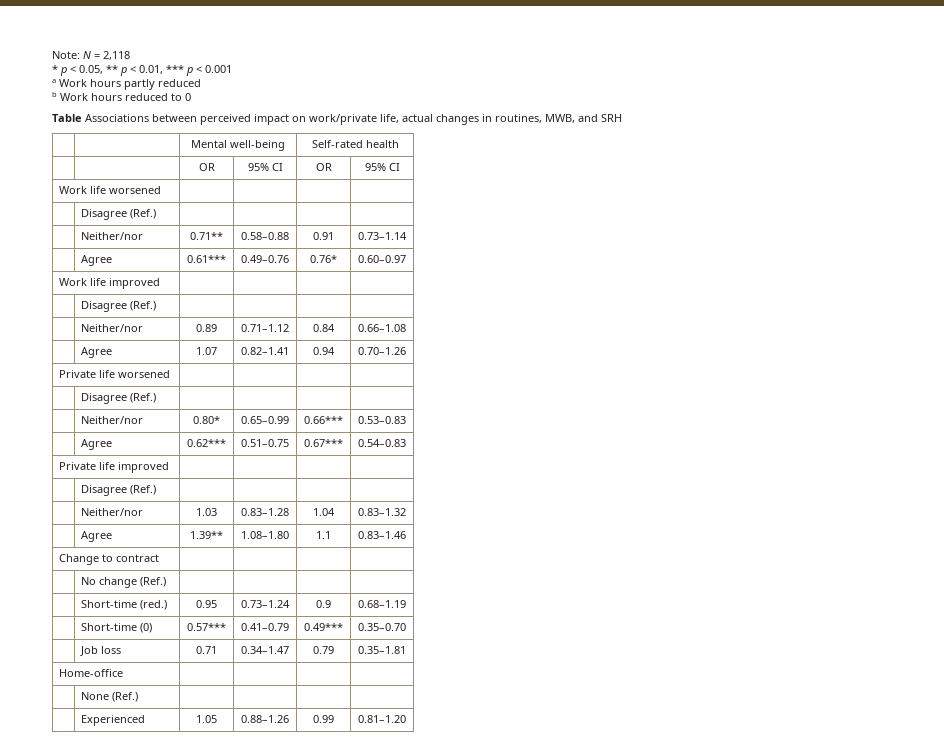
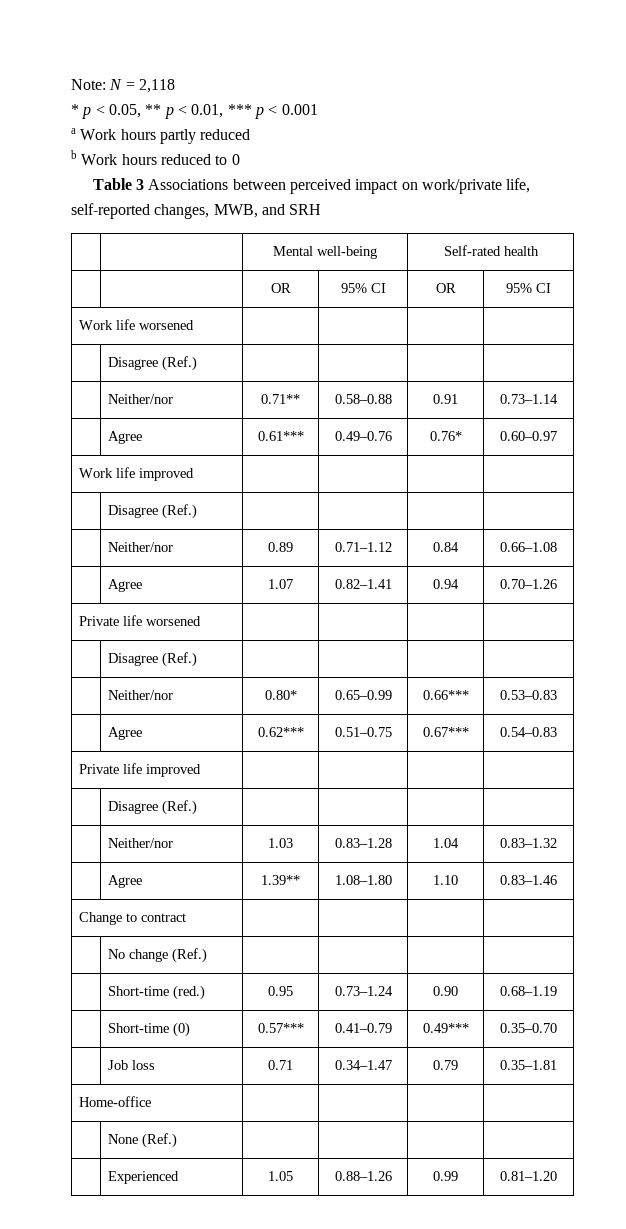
- Table Associations between perceived impact on work/private life, actual changes in routines, MWB, and SRH
+ Table 3 Associations between perceived impact on work/private life, self-reported changes, MWB, and SRH
- | Agree | 1.39** | 1.08–1.80 | 1.1 | 0.83–1.46
+ | Agree | 1.39** | 1.08–1.80 | 1.10 | 0.83–1.46
- | Short-time (red.) | 0.95 | 0.73–1.24 | 0.9 | 0.68–1.19
+ | Short-time (red.) | 0.95 | 0.73–1.24 | 0.90 | 0.68–1.19

